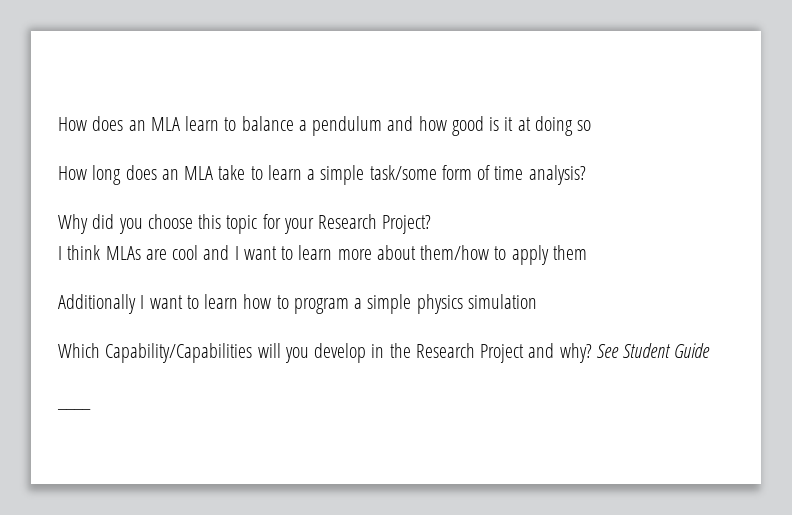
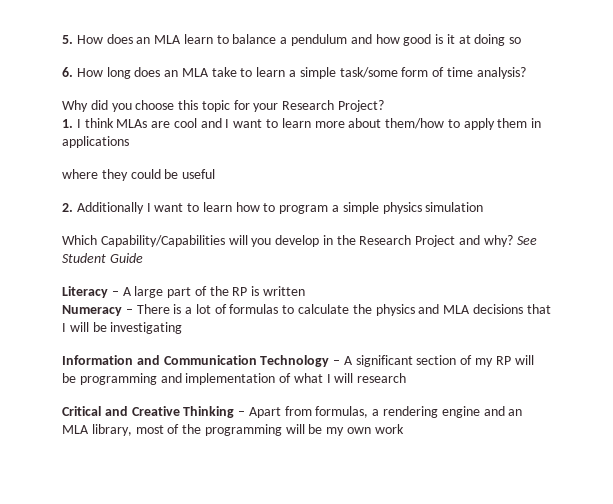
- How does an MLA learn to balance a pendulum and how good is it at doing so
+ 5. How does an MLA learn to balance a pendulum and how good is it at doing so
- How long does an MLA take to learn a simple task/some form of time analysis?
+ 6. How long does an MLA take to learn a simple task/some form of time analysis?
- I think MLAs are cool and I want to learn more about them/how to apply them
- Additionally I want to learn how to program a simple physics simulation
+ 1. I think MLAs are cool and I want to learn more about them/how to apply them in applications
+ where they could be useful
+ 2. Additionally I want to learn how to program a simple physics simulation
- ____
+ Literacy – A large part of the RP is written
+ Numeracy – There is a lot of formulas to calculate the physics and MLA decisions that I will be investigating
+ Information and Communication Technology – A significant section of my RP will be programming and implementation of what I will research
+ Critical and Creative Thinking – Apart from formulas, a rendering engine and an MLA library, most of the programming will be my own work

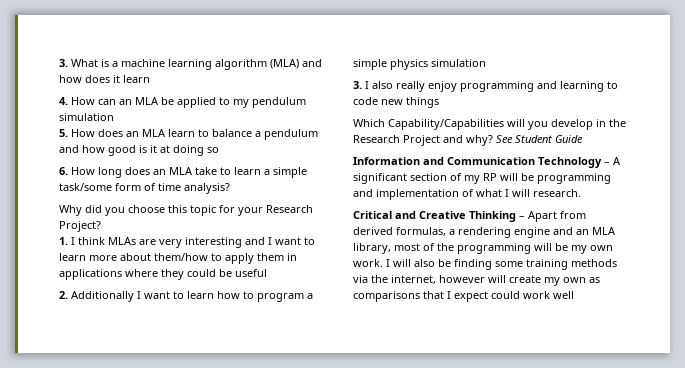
+ 3. What is a machine learning algorithm (MLA) and how does it learn
+ 4. How can an MLA be applied to my pendulum simulation
- 1. I think MLAs are cool and I want to learn more about them/how to apply them in applications
- where they could be useful
+ 1. I think MLAs are very interesting and I want to learn more about them/how to apply them in applications where they could be useful
+ 3. I also really enjoy programming and learning to code new things
- Literacy – A large part of the RP is written
- Numeracy – There is a lot of formulas to calculate the physics and MLA decisions that I will be investigating
- Information and Communication Technology – A significant section of my RP will be programming and implementation of what I will research
+ Information and Communication Technology – A significant section of my RP will be programming and implementation of what I will research.
- Critical and Creative Thinking – Apart from formulas, a rendering engine and an MLA library, most of the programming will be my own work
+ Critical and Creative Thinking – Apart from derived formulas, a rendering engine and an MLA library, most of the programming will be my own work. I will also be finding some training methods via the internet, however will create my own as comparisons that I expect could work well

